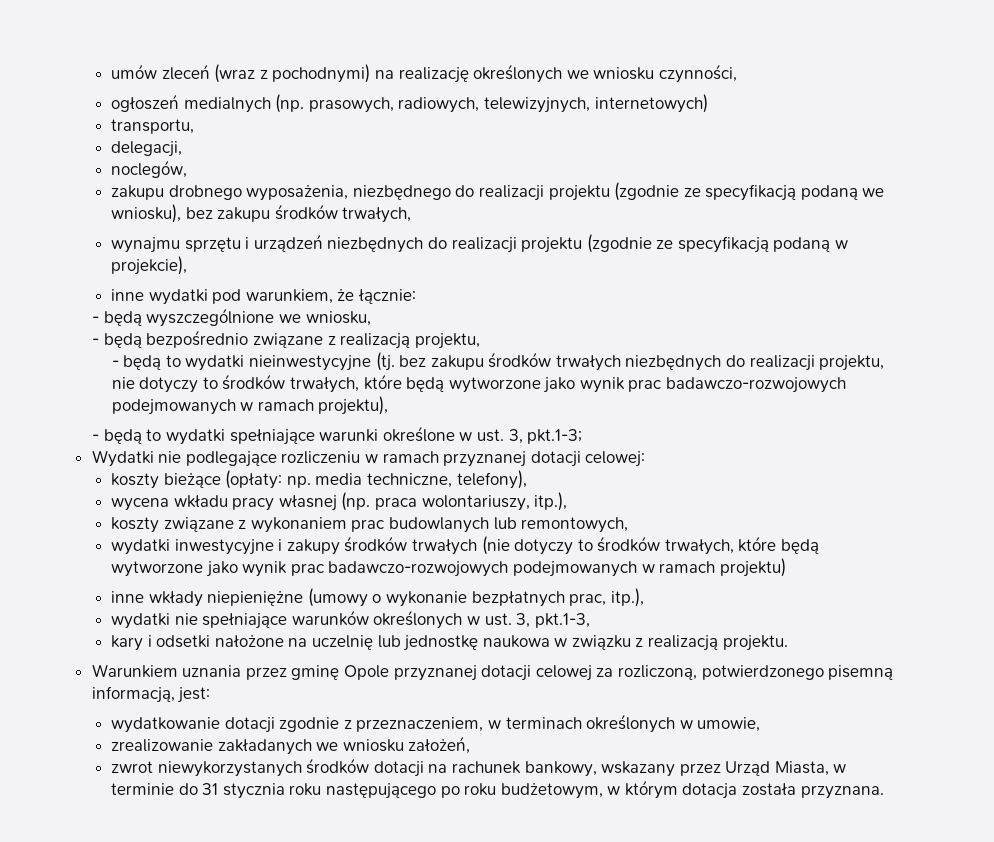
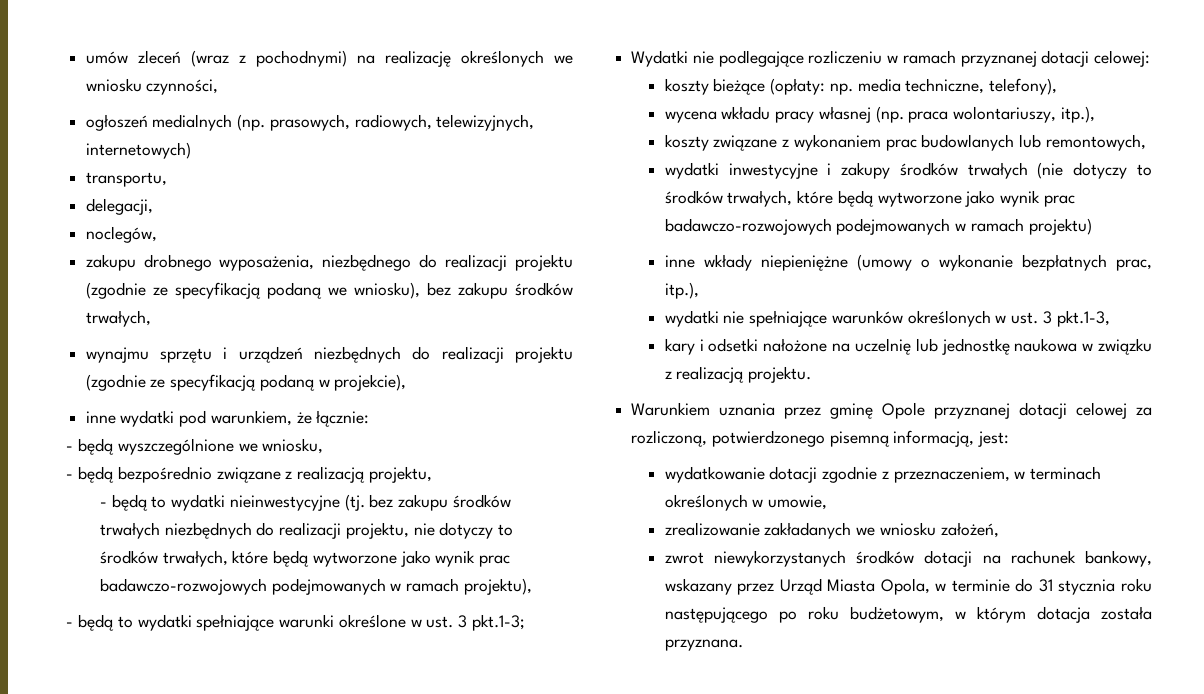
- - będą to wydatki spełniające warunki określone w ust. 3, pkt.1-3;
+ - będą to wydatki spełniające warunki określone w ust. 3 pkt.1-3;
- wydatki nie spełniające warunków określonych w ust. 3, pkt.1-3,
+ wydatki nie spełniające warunków określonych w ust. 3 pkt.1-3,
- zwrot niewykorzystanych środków dotacji na rachunek bankowy, wskazany przez Urząd Miasta, w terminie do 31 stycznia roku następującego po roku budżetowym, w którym dotacja została przyznana.
+ zwrot niewykorzystanych środków dotacji na rachunek bankowy, wskazany przez Urząd Miasta Opola, w terminie do 31 stycznia roku następującego po roku budżetowym, w którym dotacja została przyznana.

